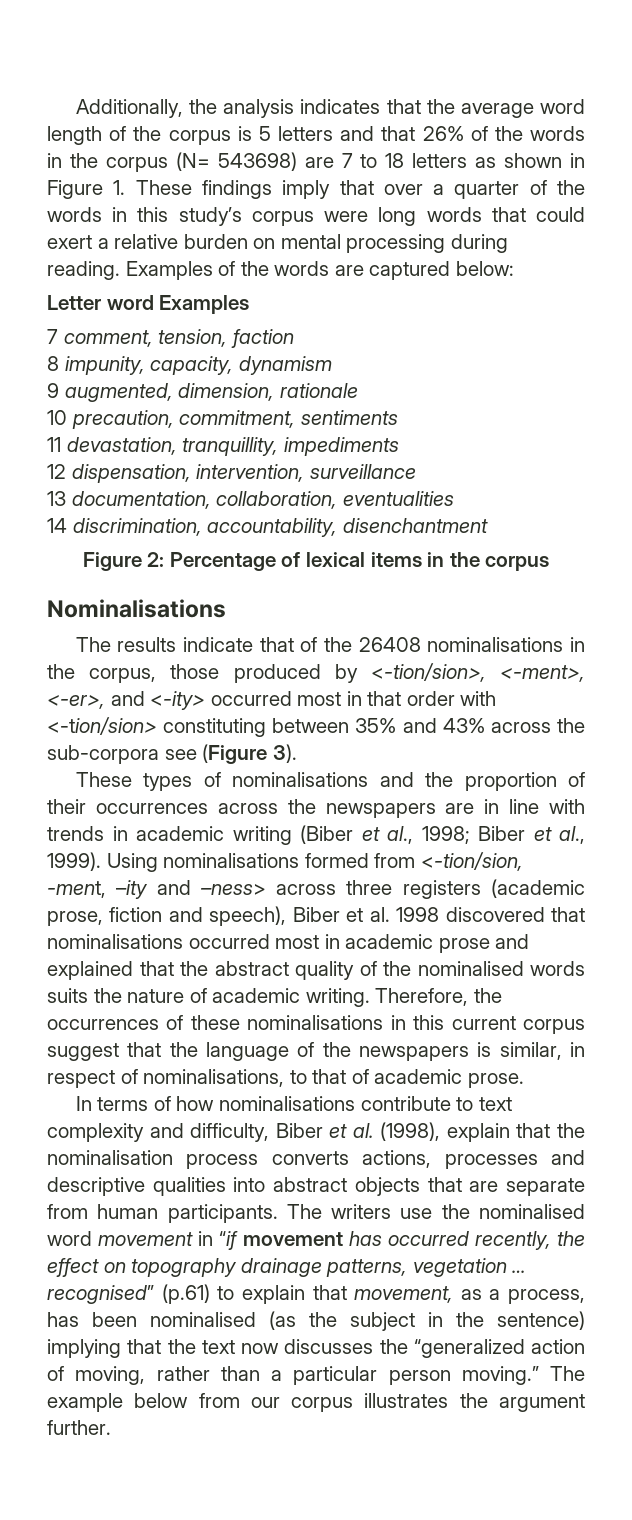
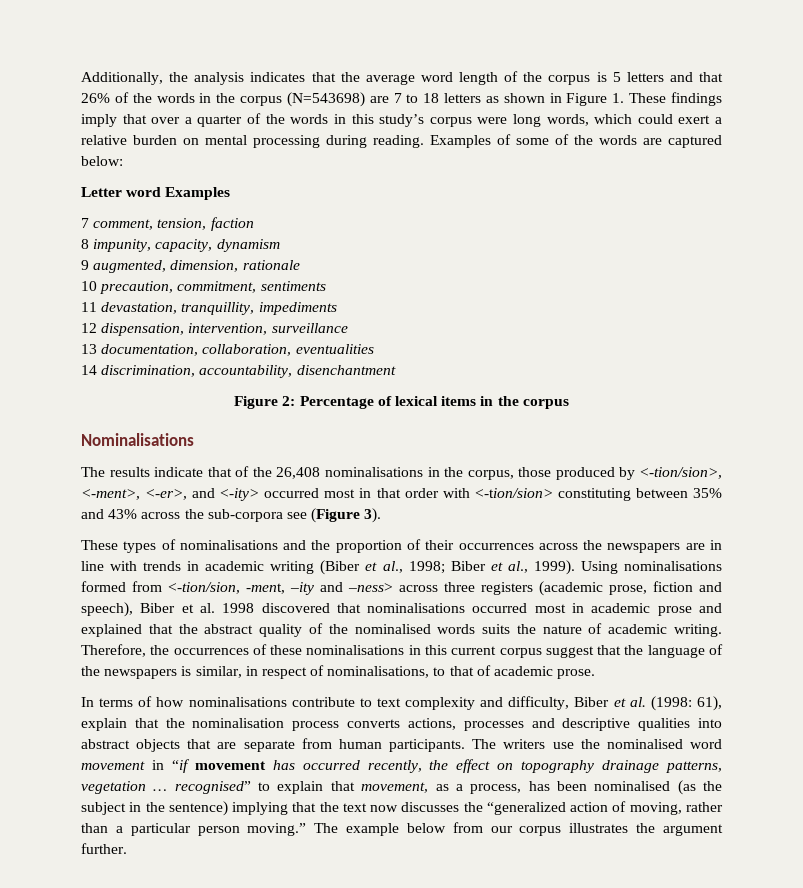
- Additionally, the analysis indicates that the average word length of the corpus is 5 letters and that 26% of the words in the corpus (N= 543698) are 7 to 18 letters as shown in Figure 1. These findings imply that over a quarter of the words in this study’s corpus were long words that could exert a relative burden on mental processing during reading.
+ Additionally, the analysis indicates that the average word length of the corpus is 5 letters and that 26% of the words in the corpus (N=543698) are 7 to 18 letters as shown in Figure 1. These findings imply that over a quarter of the words in this study’s corpus were long words, which could exert a relative burden on mental processing during reading.
- Examples of the words are captured below:
+ Examples of some of the words are captured below:
- The results indicate that of the 26408 nominalisations in the corpus, those produced by <-tion/sion>, <-ment>, <-er>, and <-ity> occurred most in that order with <-tion/sion> constituting between 35% and 43% across the sub-corpora see (Figure 3).
+ The results indicate that of the 26,408 nominalisations in the corpus, those produced by <-tion/sion>, <-ment>, <-er>, and <-ity> occurred most in that order with <-tion/sion> constituting between 35% and 43% across the sub-corpora see (Figure 3).
- In terms of how nominalisations contribute to text complexity and difficulty, Biber et al. (1998), explain that the nominalisation process converts actions, processes and descriptive qualities into abstract objects that are separate from human participants.
+ In terms of how nominalisations contribute to text complexity and difficulty, Biber et al. (1998: 61), explain that the nominalisation process converts actions, processes and descriptive qualities into abstract objects that are separate from human participants.
- The writers use the nominalised word movement in “if movement has occurred recently, the effect on topography drainage patterns, vegetation … recognised” (p.61) to explain that movement, as a process, has been nominalised (as the subject in the sentence) implying that the text now discusses the “generalized action of moving, rather than a particular person moving.”
+ The writers use the nominalised word movement in “if movement has occurred recently, the effect on topography drainage patterns, vegetation … recognised” to explain that movement, as a process, has been nominalised (as the subject in the sentence) implying that the text now discusses the “generalized action of moving, rather than a particular person moving.”

